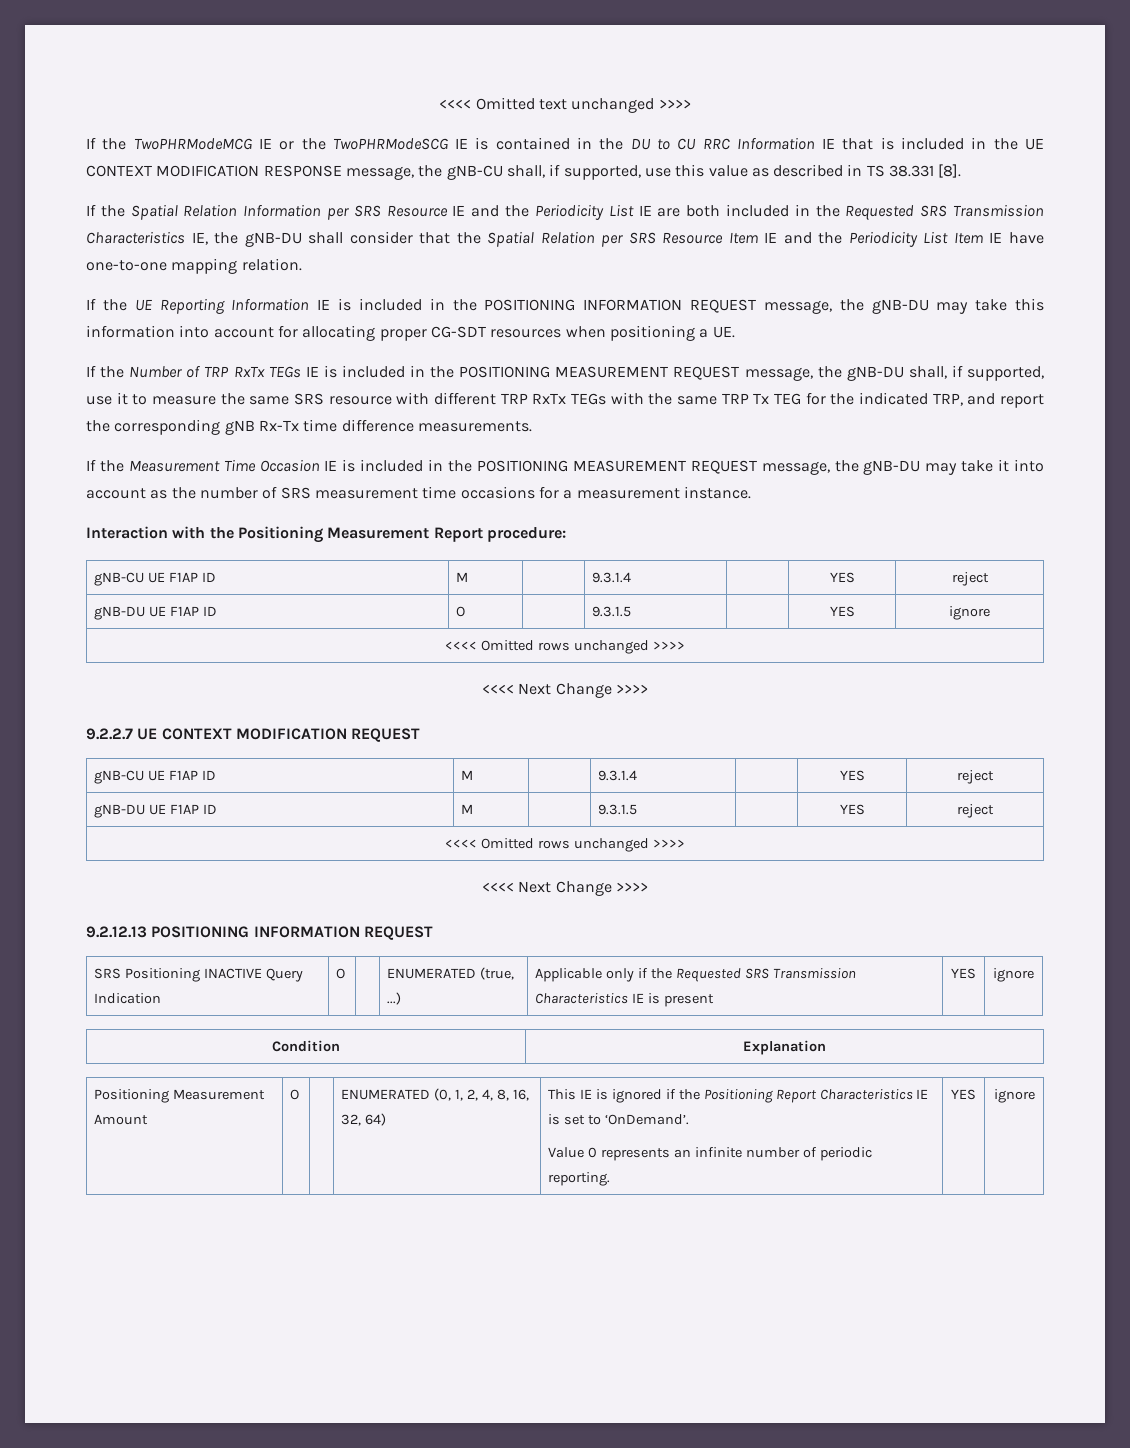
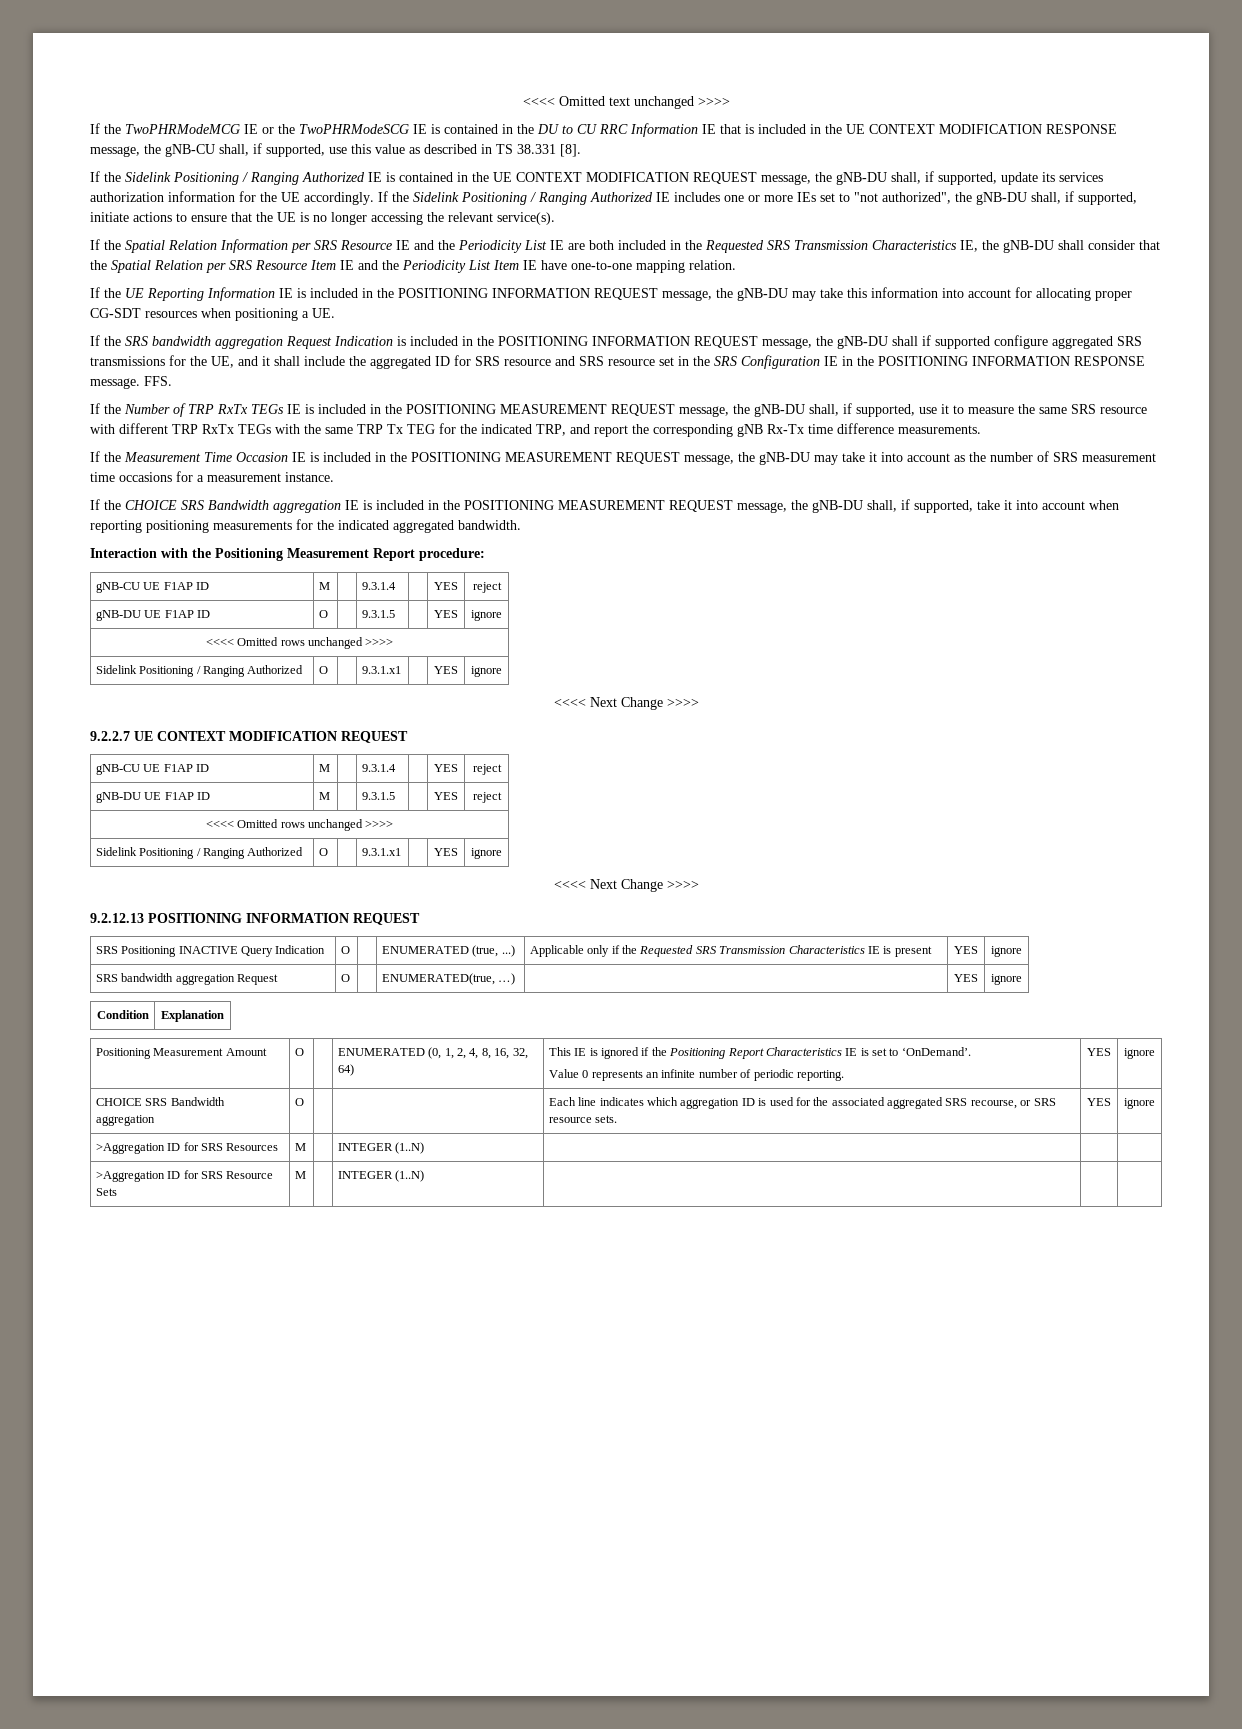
+ If the Sidelink Positioning / Ranging Authorized IE is contained in the UE CONTEXT MODIFICATION REQUEST message, the gNB-DU shall, if supported, update its services authorization information for the UE accordingly. If the Sidelink Positioning / Ranging Authorized IE includes one or more IEs set to "not authorized", the gNB-DU shall, if supported, initiate actions to ensure that the UE is no longer accessing the relevant service(s).
+ If the SRS bandwidth aggregation Request Indication is included in the POSITIONING INFORMATION REQUEST message, the gNB-DU shall if supported configure aggregated SRS transmissions for the UE, and it shall include the aggregated ID for SRS resource and SRS resource set in the SRS Configuration IE in the POSITIONING INFORMATION RESPONSE message. FFS.
+ If the CHOICE SRS Bandwidth aggregation IE is included in the POSITIONING MEASUREMENT REQUEST message, the gNB-DU shall, if supported, take it into account when reporting positioning measurements for the indicated aggregated bandwidth.
  gNB-DU UE F1AP ID | O | | 9.3.1.5 | | YES | ignore
  <<<< Omitted rows unchanged >>>>
+ Sidelink Positioning / Ranging Authorized | O | | 9.3.1.x1 | | YES | ignore
  gNB-DU UE F1AP ID | M | | 9.3.1.5 | | YES | reject
  <<<< Omitted rows unchanged >>>>
+ Sidelink Positioning / Ranging Authorized | O | | 9.3.1.x1 | | YES | ignore
+ SRS bandwidth aggregation Request | O | | ENUMERATED(true, …) | | YES | ignore
+ CHOICE SRS Bandwidth aggregation | O | | | Each line indicates which aggregation ID is used for the associated aggregated SRS recourse, or SRS resource sets. | YES | ignore
+ >Aggregation ID for SRS Resources | M | | INTEGER (1..N) | | |
+ >Aggregation ID for SRS Resource Sets | M | | INTEGER (1..N) | | |

